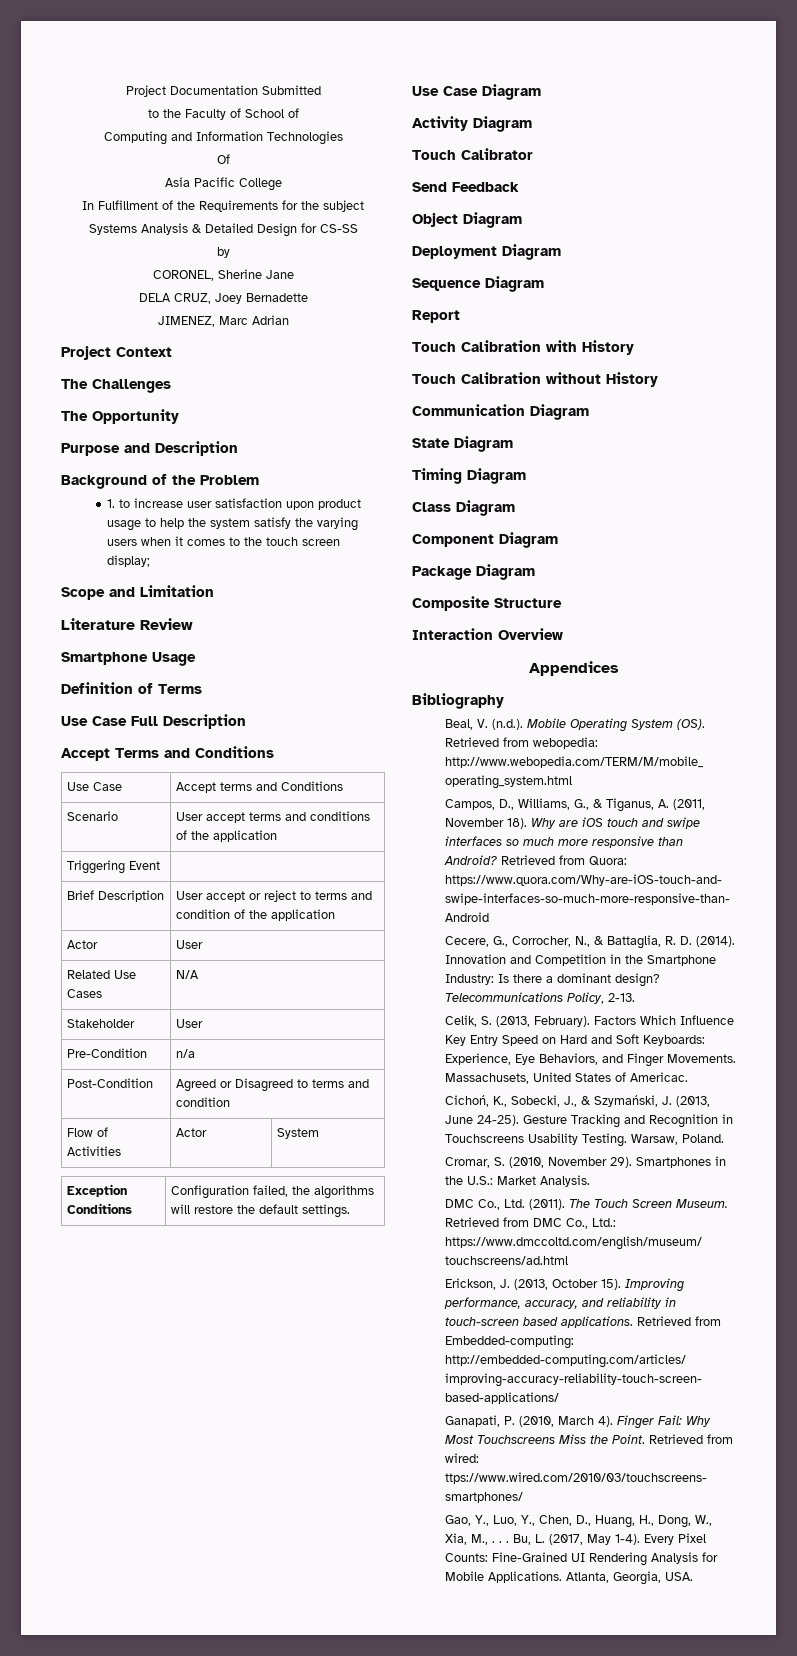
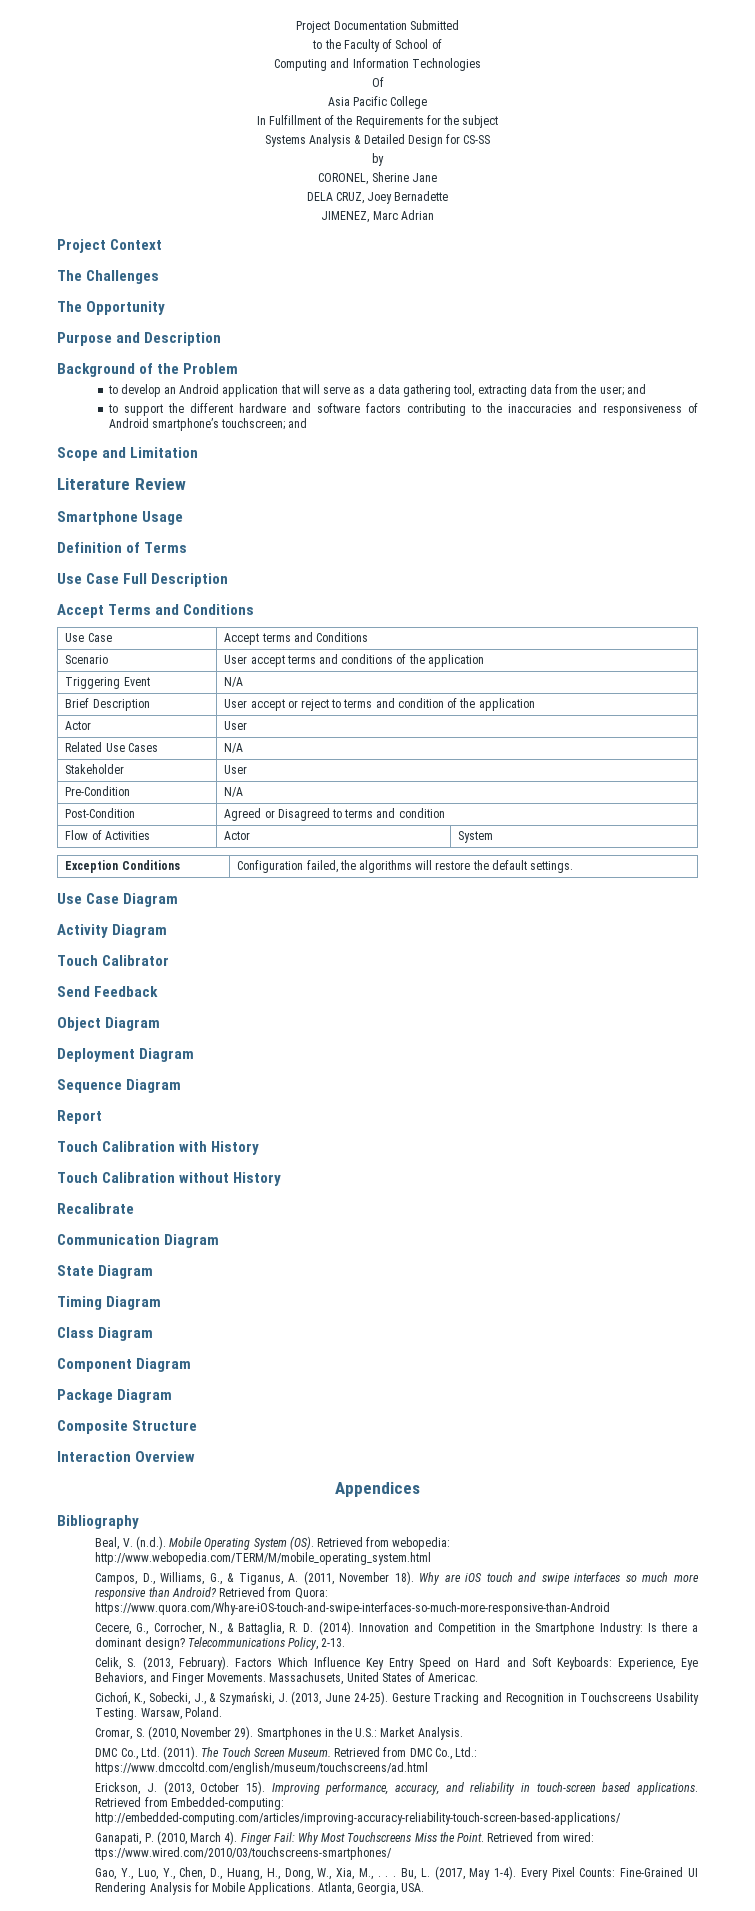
- 1. to increase user satisfaction upon product usage to help the system satisfy the varying users when it comes to the touch screen display;
+ to develop an Android application that will serve as a data gathering tool, extracting data from the user; and
+ to support the different hardware and software factors contributing to the inaccuracies and responsiveness of Android smartphone’s touchscreen; and
- Triggering Event |
+ Triggering Event | N/A
- Pre-Condition | n/a
+ Pre-Condition | N/A
+ Recalibrate

